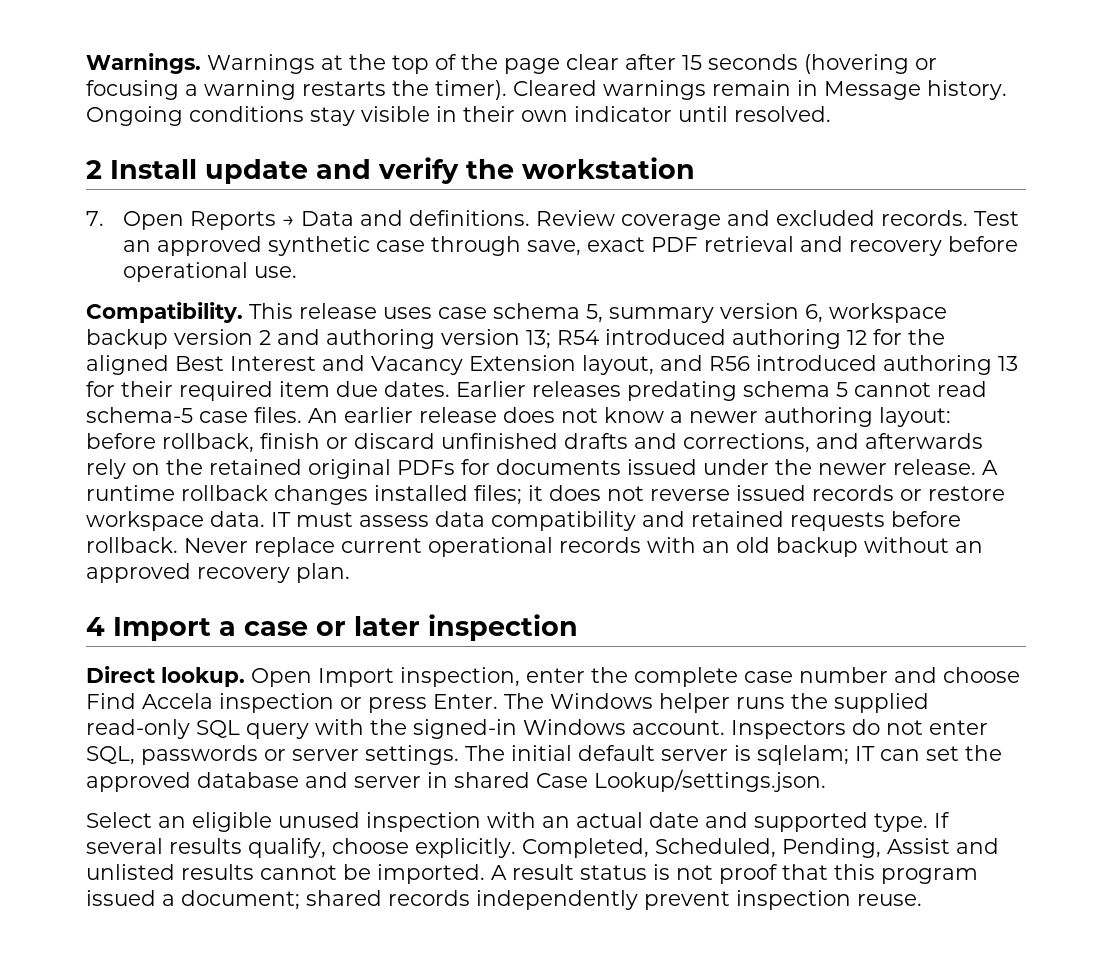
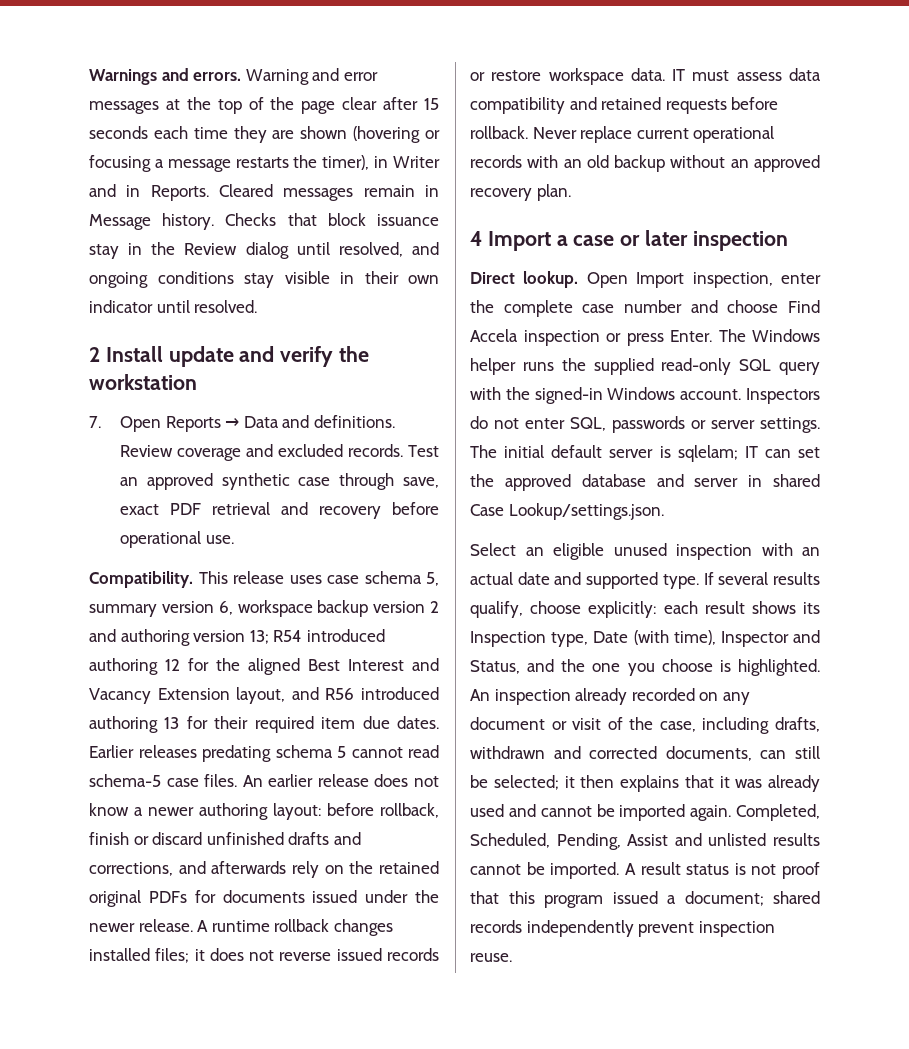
- Warnings. Warnings at the top of the page clear after 15 seconds (hovering or focusing a warning restarts the timer). Cleared warnings remain in Message history. Ongoing conditions stay visible in their own indicator until resolved.
+ Warnings and errors. Warning and error messages at the top of the page clear after 15 seconds each time they are shown (hovering or focusing a message restarts the timer), in Writer and in Reports. Cleared messages remain in Message history. Checks that block issuance stay in the Review dialog until resolved, and ongoing conditions stay visible in their own indicator until resolved.
- If several results qualify, choose explicitly.
+ If several results qualify, choose explicitly: each result shows its Inspection type, Date (with time), Inspector and Status, and the one you choose is highlighted. An inspection already recorded on any document or visit of the case, including drafts, withdrawn and corrected documents, can still be selected; it then explains that it was already used and cannot be imported again.

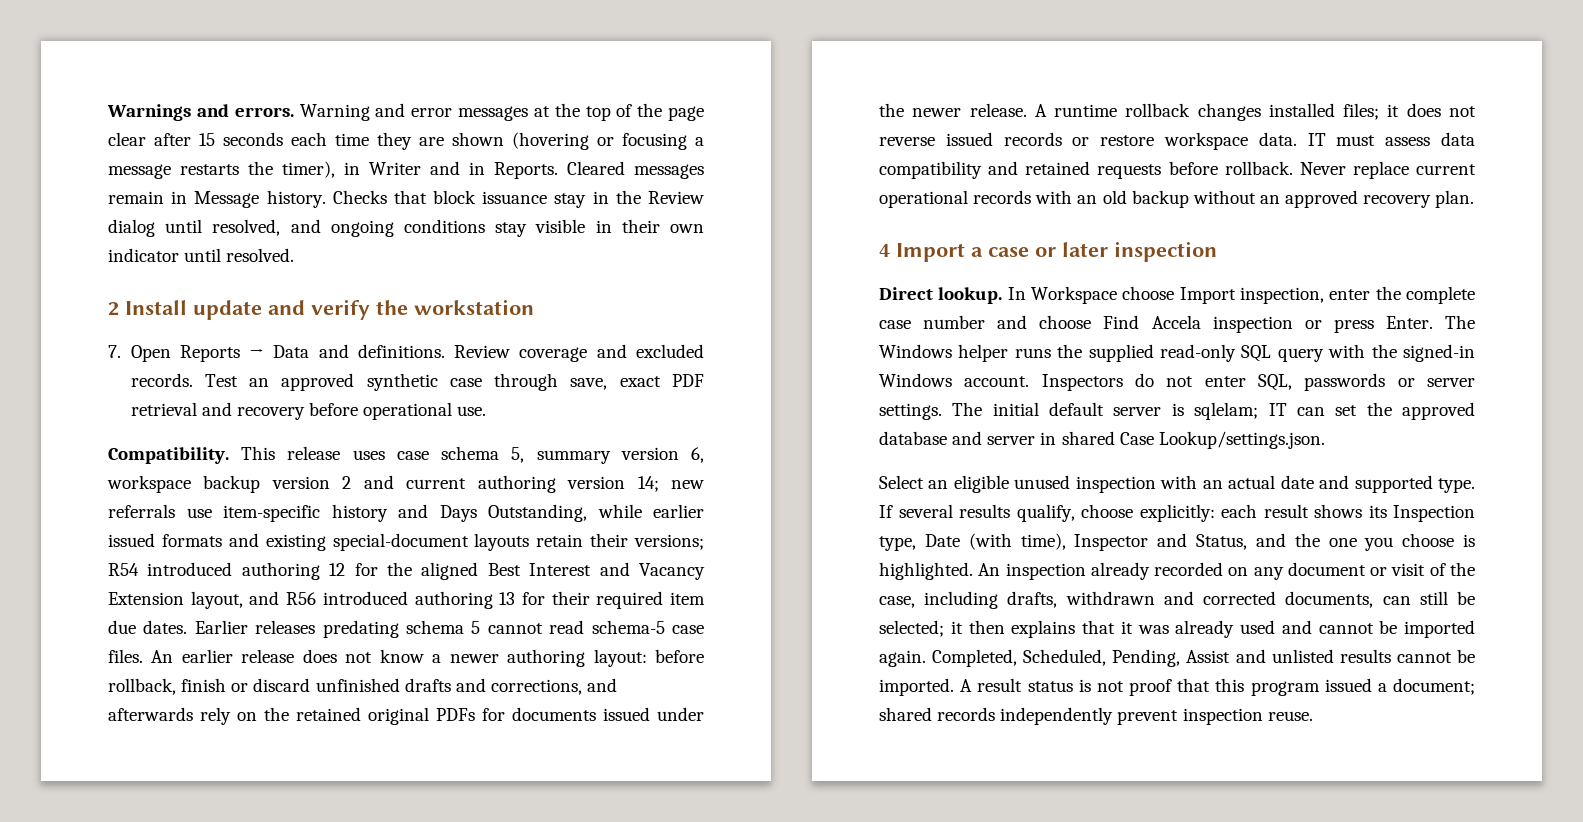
- This release uses case schema 5, summary version 6, workspace backup version 2 and authoring version 13; R54 introduced authoring 12 for the aligned Best Interest and Vacancy Extension layout, and R56 introduced authoring 13 for their required item due dates.
+ This release uses case schema 5, summary version 6, workspace backup version 2 and current authoring version 14; new referrals use item-specific history and Days Outstanding, while earlier issued formats and existing special-document layouts retain their versions; R54 introduced authoring 12 for the aligned Best Interest and Vacancy Extension layout, and R56 introduced authoring 13 for their required item due dates.
- Open Import inspection, enter the complete case number and choose Find Accela inspection or press Enter.
+ In Workspace choose Import inspection, enter the complete case number and choose Find Accela inspection or press Enter.

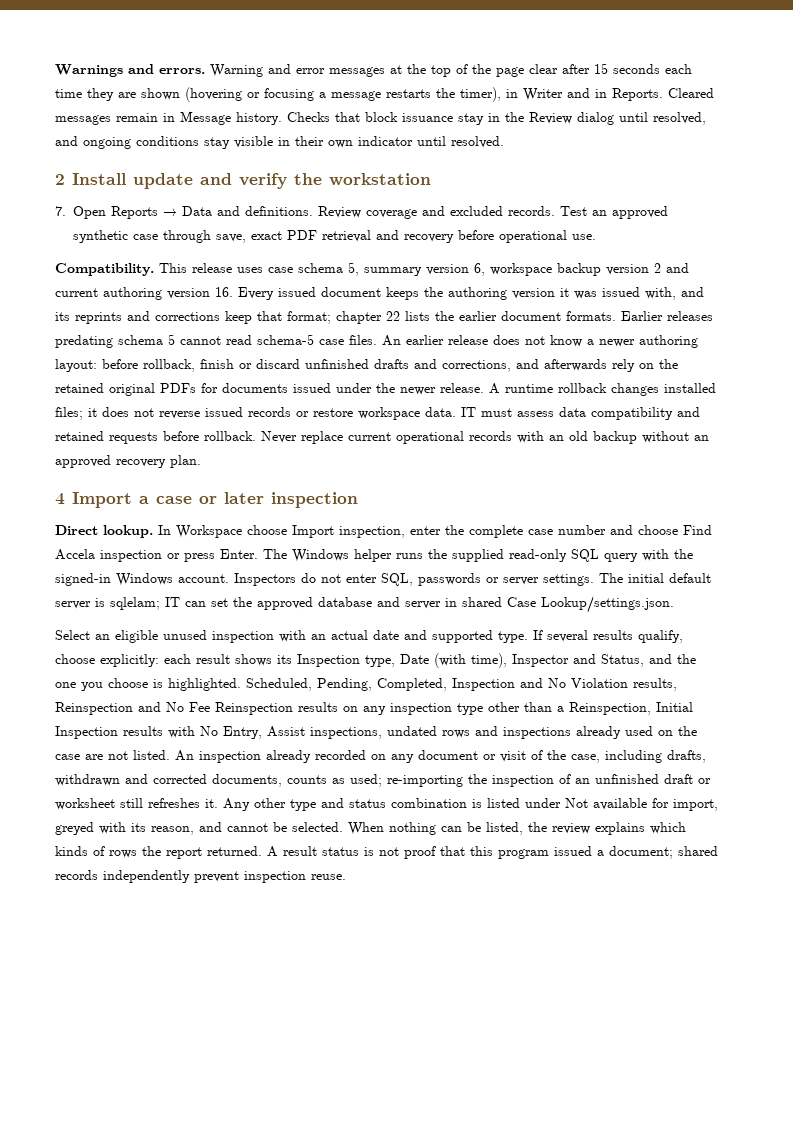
- This release uses case schema 5, summary version 6, workspace backup version 2 and current authoring version 14; new referrals use item-specific history and Days Outstanding, while earlier issued formats and existing special-document layouts retain their versions; R54 introduced authoring 12 for the aligned Best Interest and Vacancy Extension layout, and R56 introduced authoring 13 for their required item due dates.
+ This release uses case schema 5, summary version 6, workspace backup version 2 and current authoring version 16. Every issued document keeps the authoring version it was issued with, and its reprints and corrections keep that format; chapter 22 lists the earlier document formats.
+ Scheduled, Pending, Completed, Inspection and No Violation results, Reinspection and No Fee Reinspection results on any inspection type other than a Reinspection, Initial Inspection results with No Entry, Assist inspections, undated rows and inspections already used on the case are not listed.
- An inspection already recorded on any document or visit of the case, including drafts, withdrawn and corrected documents, can still be selected; it then explains that it was already used and cannot be imported again. Completed, Scheduled, Pending, Assist and unlisted results cannot be imported.
+ An inspection already recorded on any document or visit of the case, including drafts, withdrawn and corrected documents, counts as used; re-importing the inspection of an unfinished draft or worksheet still refreshes it. Any other type and status combination is listed under Not available for import, greyed with its reason, and cannot be selected. When nothing can be listed, the review explains which kinds of rows the report returned.

